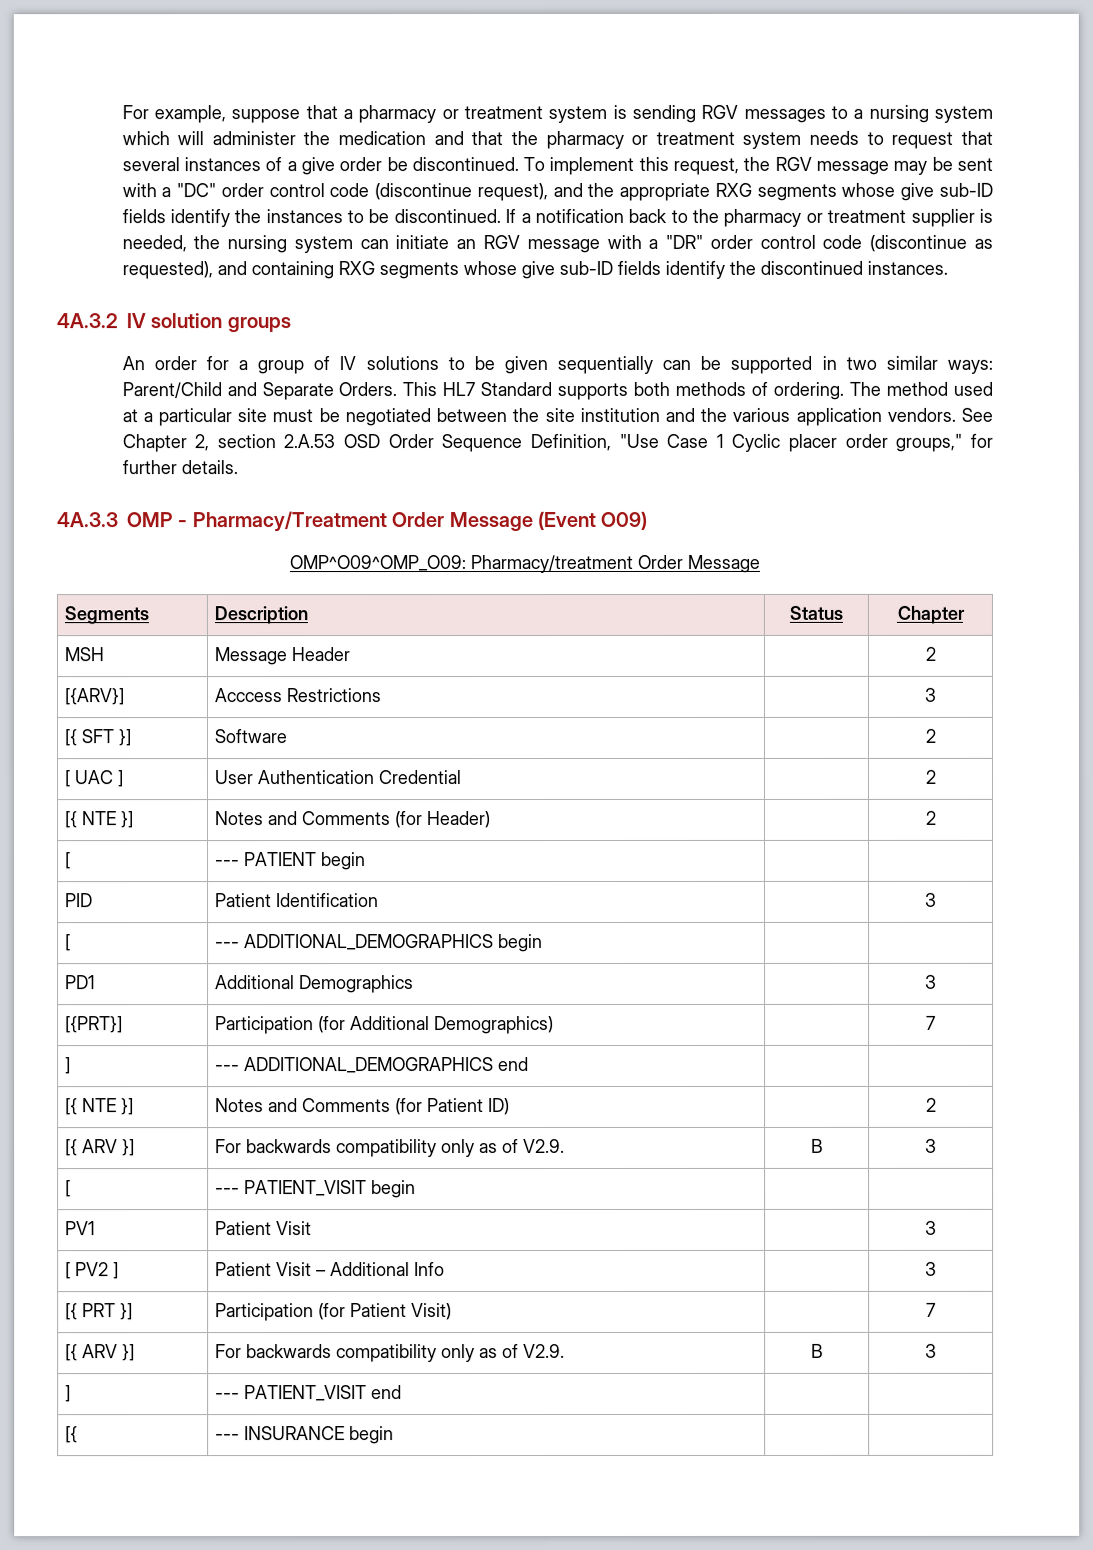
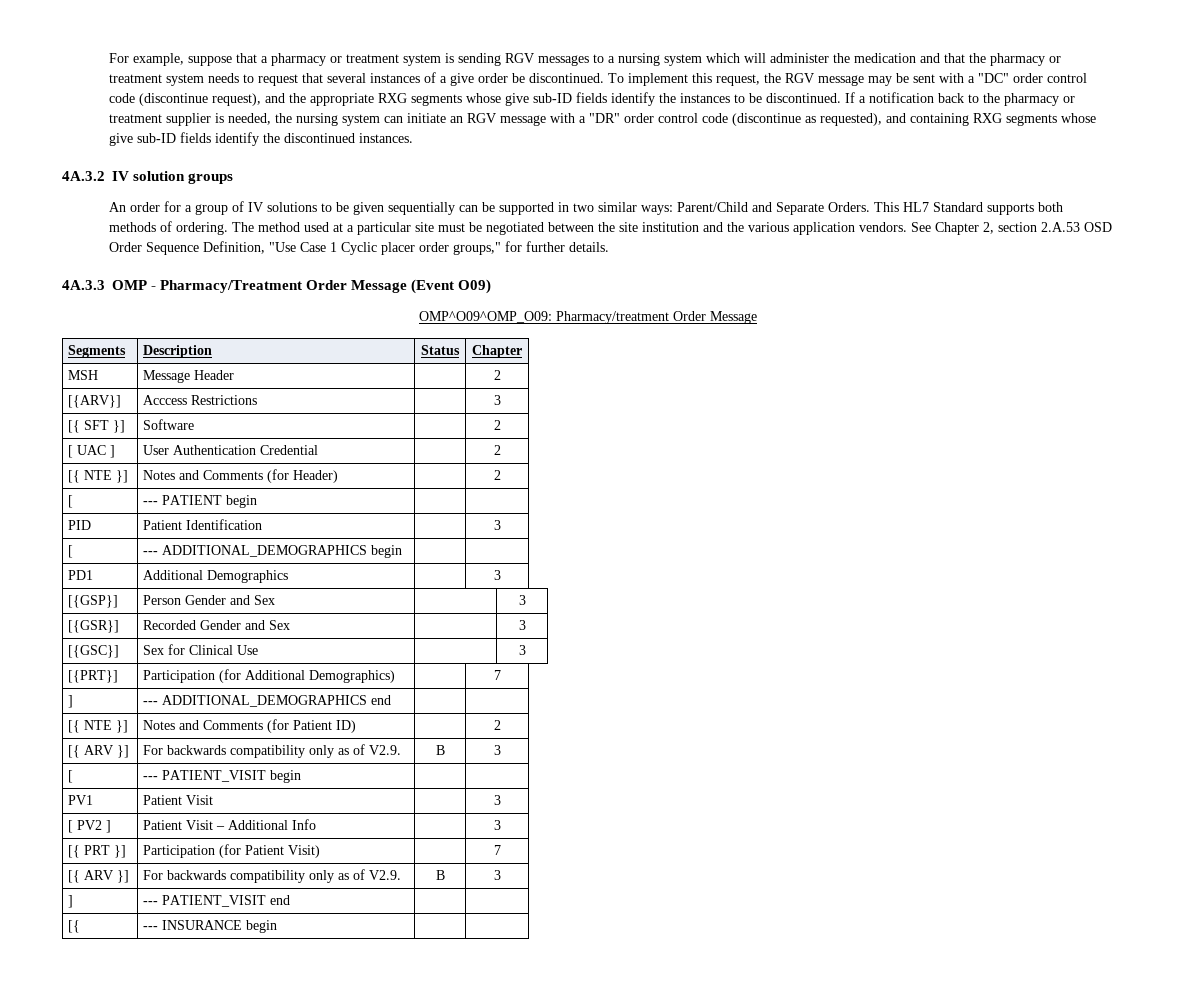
+ [{GSP}] | Person Gender and Sex | | 3
+ [{GSR}] | Recorded Gender and Sex | | 3
+ [{GSC}] | Sex for Clinical Use | | 3

